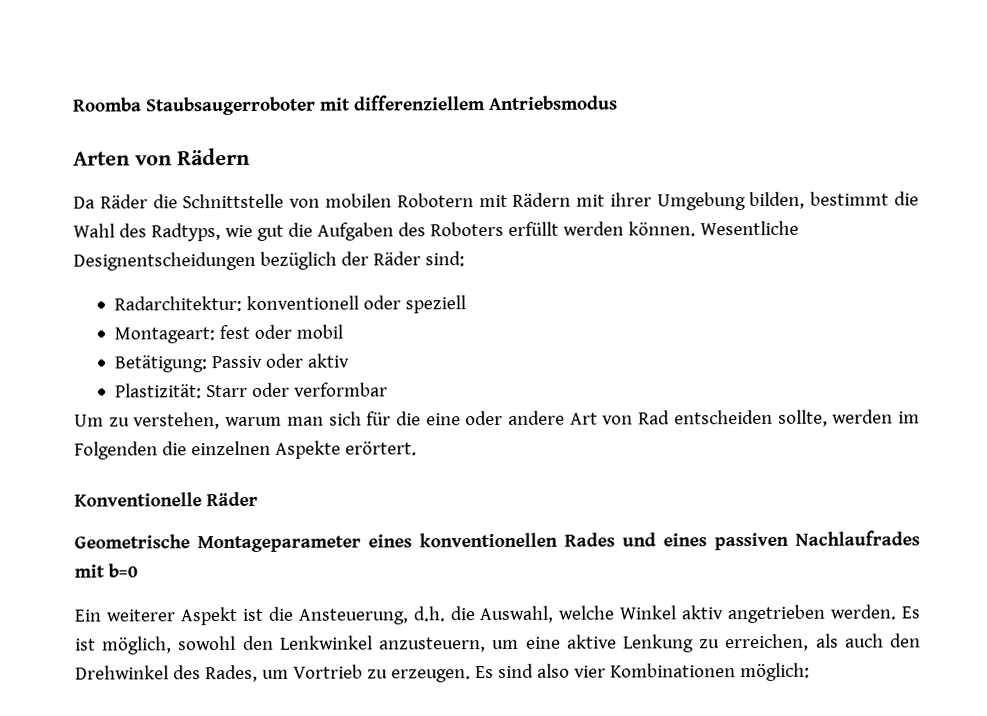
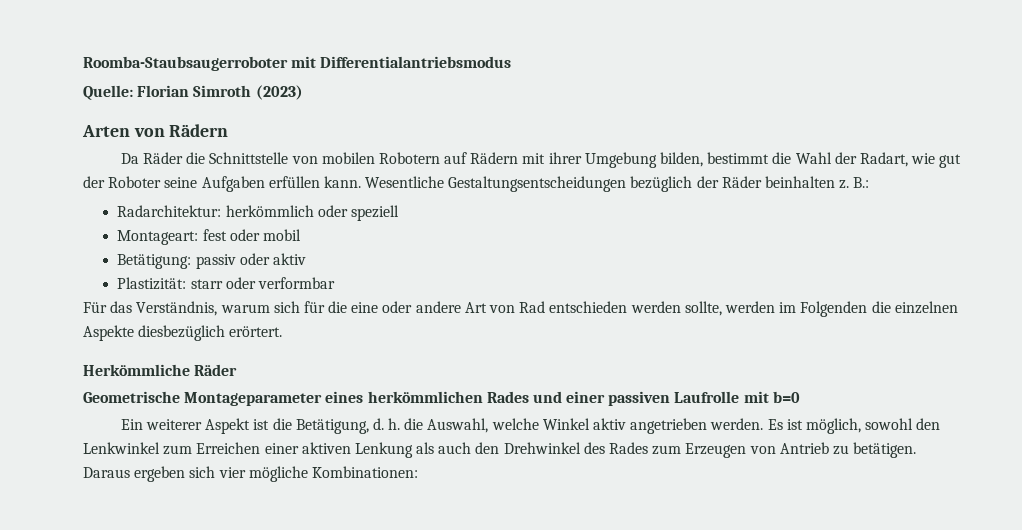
- Roomba Staubsaugerroboter mit differenziellem Antriebsmodus
+ Roomba-Staubsaugerroboter mit Differentialantriebsmodus
+ Quelle: Florian Simroth (2023)
- Da Räder die Schnittstelle von mobilen Robotern mit Rädern mit ihrer Umgebung bilden, bestimmt die Wahl des Radtyps, wie gut die Aufgaben des Roboters erfüllt werden können. Wesentliche Designentscheidungen bezüglich der Räder sind:
+ Da Räder die Schnittstelle von mobilen Robotern auf Rädern mit ihrer Umgebung bilden, bestimmt die Wahl der Radart, wie gut der Roboter seine Aufgaben erfüllen kann. Wesentliche Gestaltungsentscheidungen bezüglich der Räder beinhalten z. B.:
- Radarchitektur: konventionell oder speziell
+ Radarchitektur: herkömmlich oder speziell
- Betätigung: Passiv oder aktiv
+ Betätigung: passiv oder aktiv
- Plastizität: Starr oder verformbar
+ Plastizität: starr oder verformbar
- Um zu verstehen, warum man sich für die eine oder andere Art von Rad entscheiden sollte, werden im Folgenden die einzelnen Aspekte erörtert.
+ Für das Verständnis, warum sich für die eine oder andere Art von Rad entschieden werden sollte, werden im Folgenden die einzelnen Aspekte diesbezüglich erörtert.
- Konventionelle Räder
+ Herkömmliche Räder
- Geometrische Montageparameter eines konventionellen Rades und eines passiven Nachlaufrades mit b=0
+ Geometrische Montageparameter eines herkömmlichen Rades und einer passiven Laufrolle mit b=0
- Ein weiterer Aspekt ist die Ansteuerung, d.h. die Auswahl, welche Winkel aktiv angetrieben werden.
+ Ein weiterer Aspekt ist die Betätigung, d. h. die Auswahl, welche Winkel aktiv angetrieben werden.
- Es ist möglich, sowohl den Lenkwinkel anzusteuern, um eine aktive Lenkung zu erreichen, als auch den Drehwinkel des Rades, um Vortrieb zu erzeugen. Es sind also vier Kombinationen möglich:
+ Es ist möglich, sowohl den Lenkwinkel zum Erreichen einer aktiven Lenkung als auch den Drehwinkel des Rades zum Erzeugen von Antrieb zu betätigen. Daraus ergeben sich vier mögliche Kombinationen:

